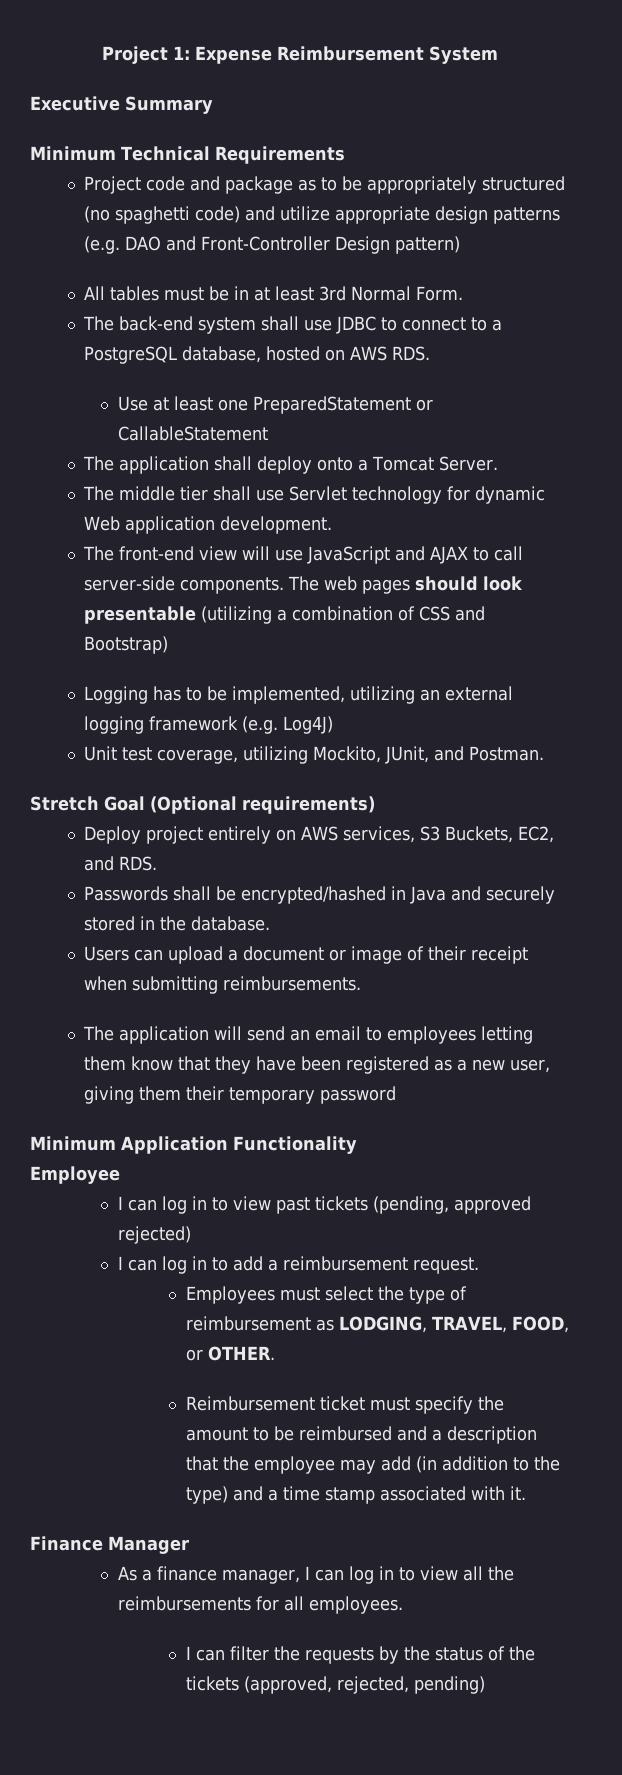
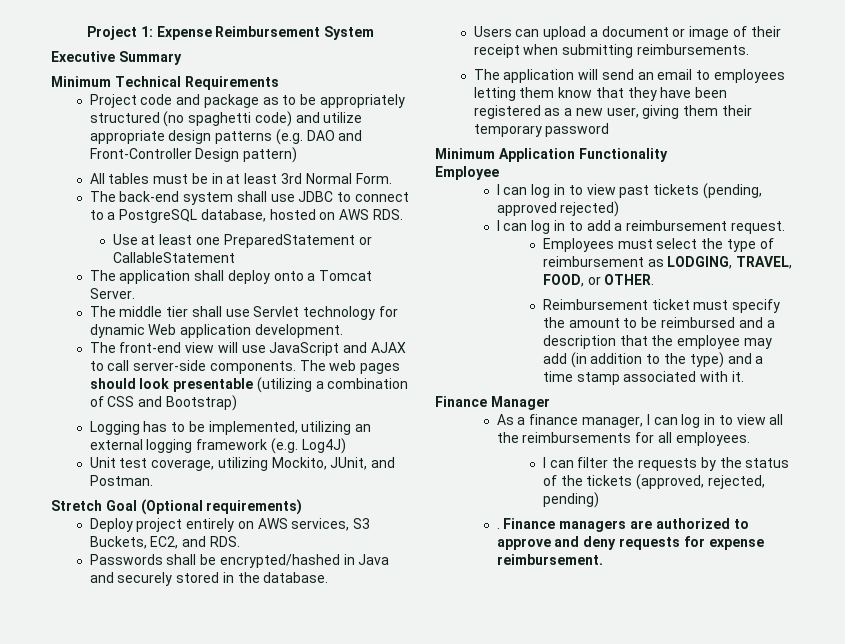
+ . Finance managers are authorized to approve and deny requests for expense reimbursement.

